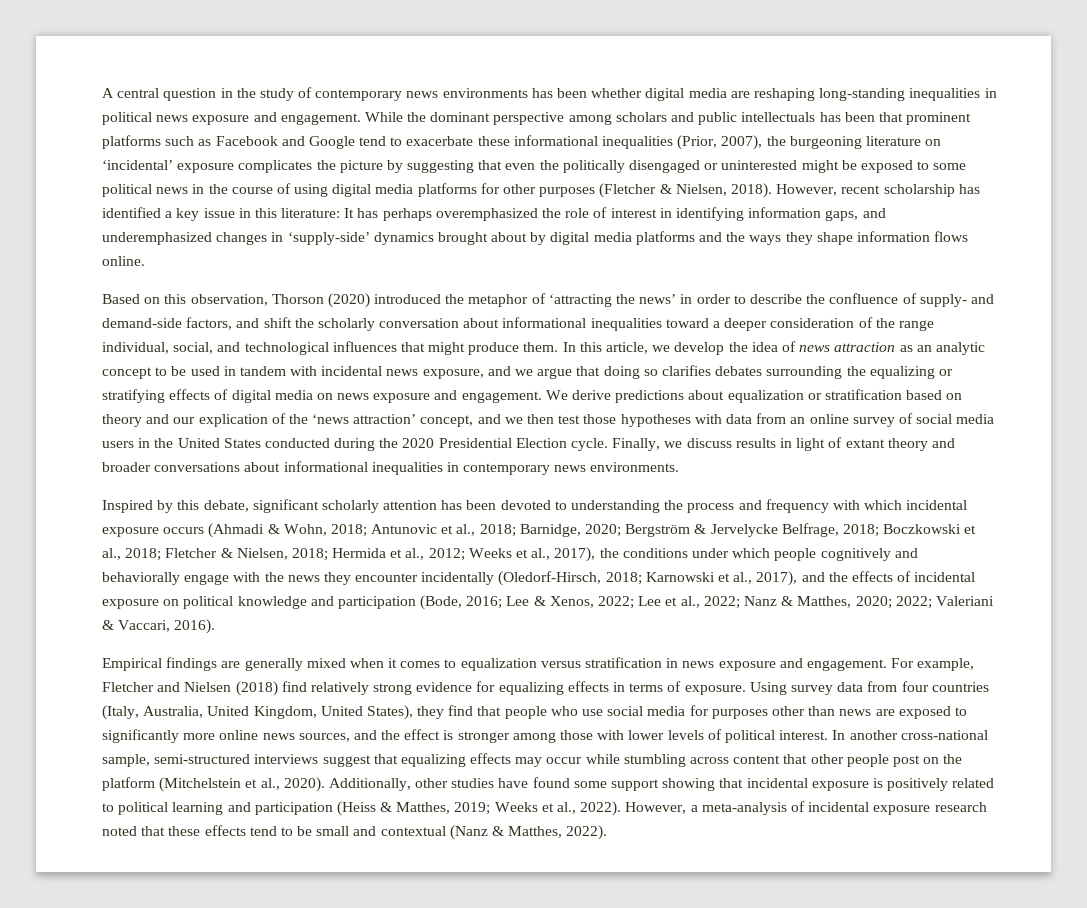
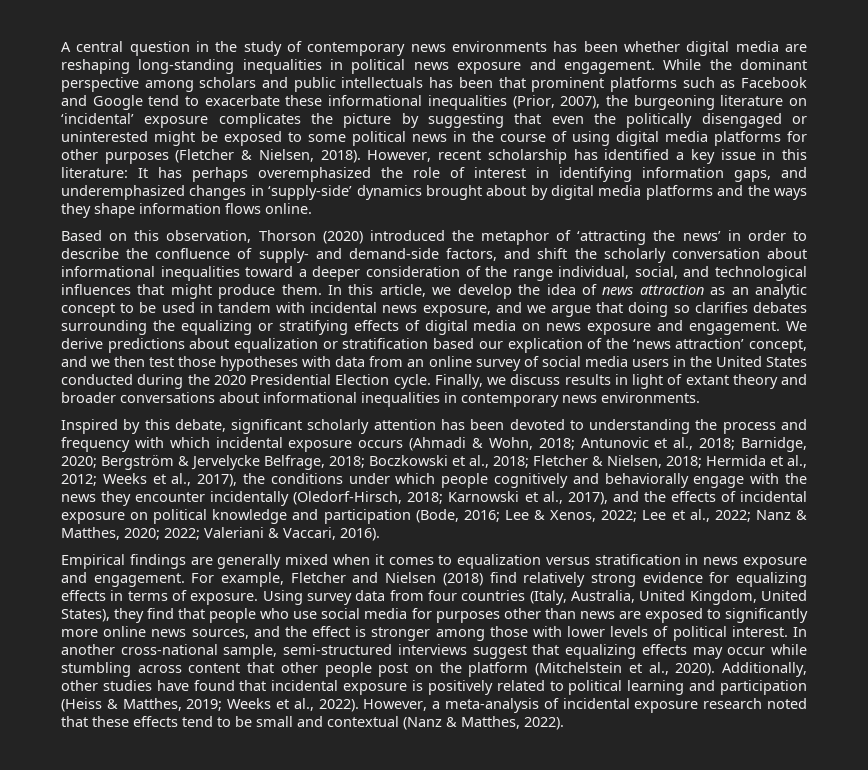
- We derive predictions about equalization or stratification based on theory and our explication of the ‘news attraction’ concept, and we then test those hypotheses with data from an online survey of social media users in the United States conducted during the 2020 Presidential Election cycle.
+ We derive predictions about equalization or stratification based our explication of the ‘news attraction’ concept, and we then test those hypotheses with data from an online survey of social media users in the United States conducted during the 2020 Presidential Election cycle.
- Additionally, other studies have found some support showing that incidental exposure is positively related to political learning and participation (Heiss & Matthes, 2019; Weeks et al., 2022).
+ Additionally, other studies have found that incidental exposure is positively related to political learning and participation (Heiss & Matthes, 2019; Weeks et al., 2022).

